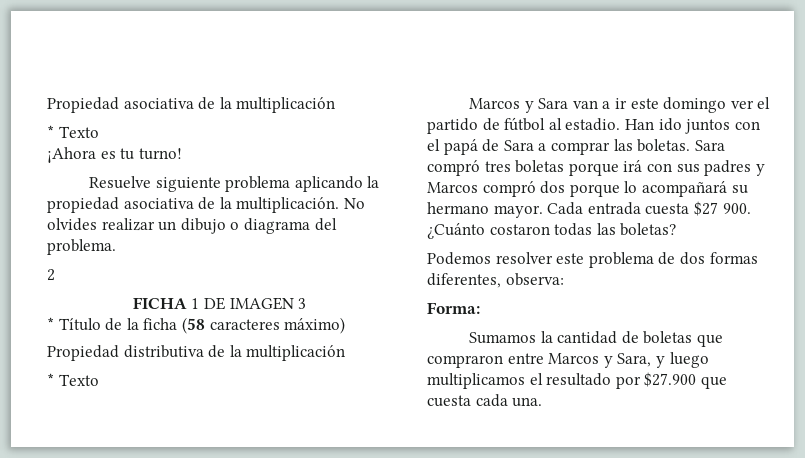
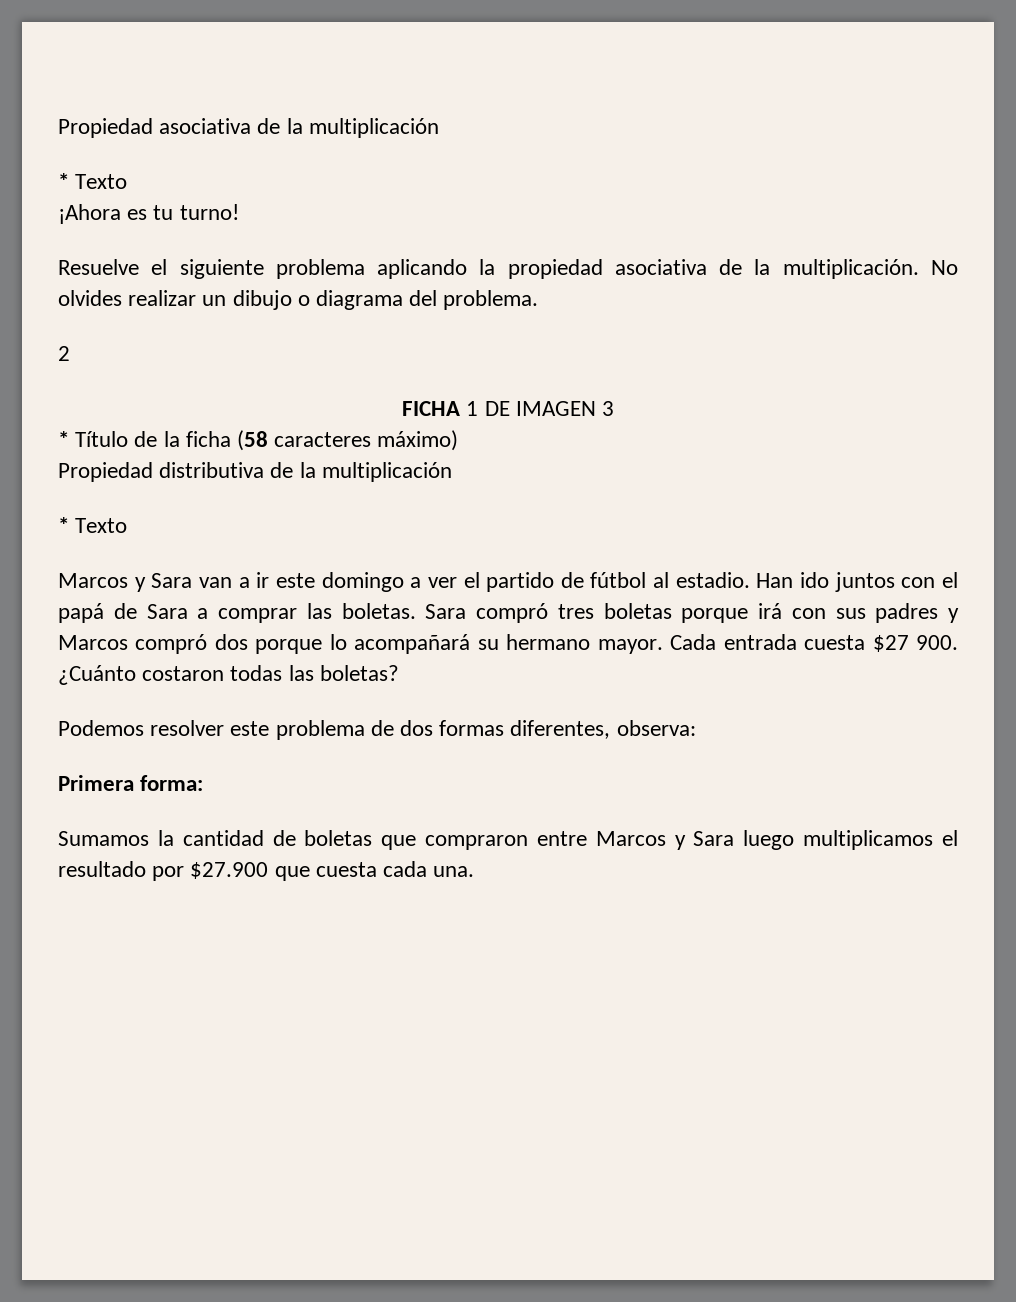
- Resuelve siguiente problema aplicando la propiedad asociativa de la multiplicación.
+ Resuelve el siguiente problema aplicando la propiedad asociativa de la multiplicación.
- Marcos y Sara van a ir este domingo ver el partido de fútbol al estadio.
+ Marcos y Sara van a ir este domingo a ver el partido de fútbol al estadio.
- Forma:
+ Primera forma:
- Sumamos la cantidad de boletas que compraron entre Marcos y Sara, y luego multiplicamos el resultado por $27.900 que cuesta cada una.
+ Sumamos la cantidad de boletas que compraron entre Marcos y Sara luego multiplicamos el resultado por $27.900 que cuesta cada una.

